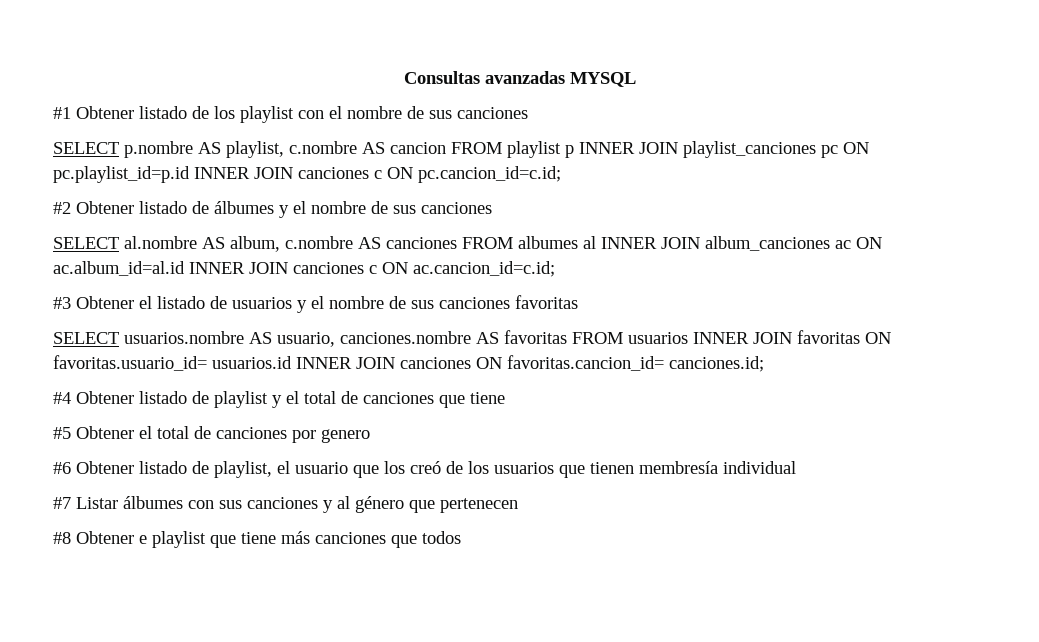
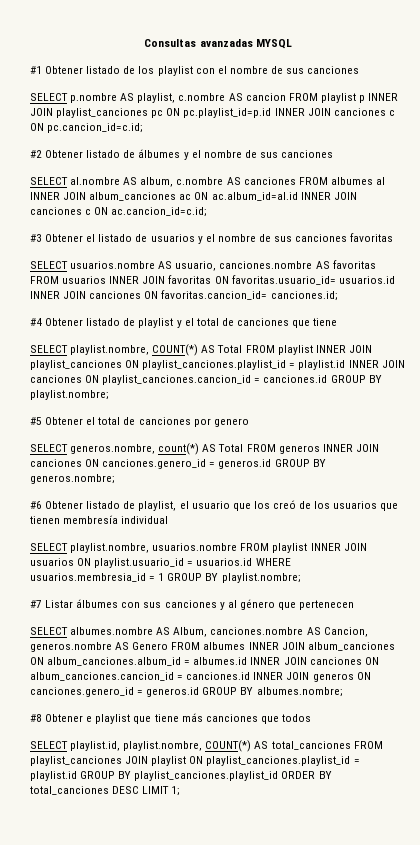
+ SELECT playlist.nombre, COUNT(*) AS Total FROM playlist INNER JOIN playlist_canciones ON playlist_canciones.playlist_id = playlist.id INNER JOIN canciones ON playlist_canciones.cancion_id = canciones.id GROUP BY playlist.nombre;
+ SELECT generos.nombre, count(*) AS Total FROM generos INNER JOIN canciones ON canciones.genero_id = generos.id GROUP BY generos.nombre;
+ SELECT playlist.nombre, usuarios.nombre FROM playlist INNER JOIN usuarios ON playlist.usuario_id = usuarios.id WHERE usuarios.membresia_id = 1 GROUP BY playlist.nombre;
+ SELECT albumes.nombre AS Album, canciones.nombre AS Cancion, generos.nombre AS Genero FROM albumes INNER JOIN album_canciones ON album_canciones.album_id = albumes.id INNER JOIN canciones ON album_canciones.cancion_id = canciones.id INNER JOIN generos ON canciones.genero_id = generos.id GROUP BY albumes.nombre;
+ SELECT playlist.id, playlist.nombre, COUNT(*) AS total_canciones FROM playlist_canciones JOIN playlist ON playlist_canciones.playlist_id = playlist.id GROUP BY playlist_canciones.playlist_id ORDER BY total_canciones DESC LIMIT 1;

